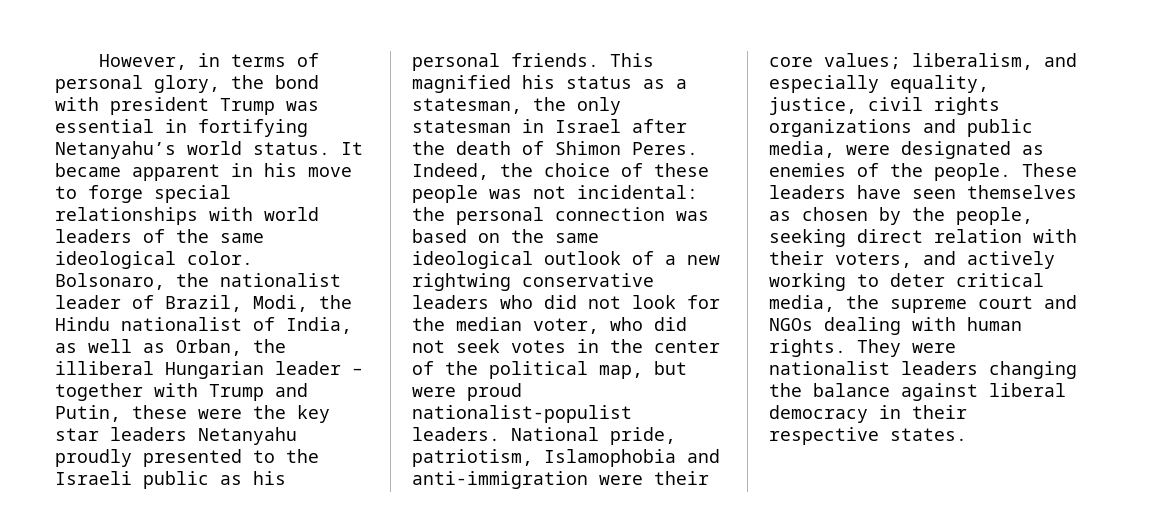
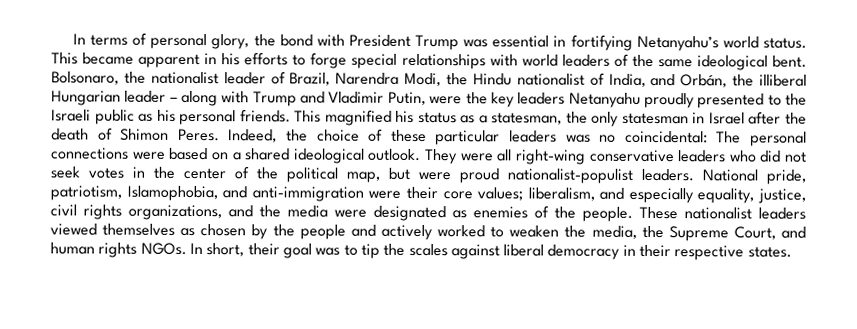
- However, in terms of personal glory, the bond with president Trump was essential in fortifying Netanyahu’s world status.
+ In terms of personal glory, the bond with President Trump was essential in fortifying Netanyahu’s world status.
- It became apparent in his move to forge special relationships with world leaders of the same ideological color.
+ This became apparent in his efforts to forge special relationships with world leaders of the same ideological bent.
- Bolsonaro, the nationalist leader of Brazil, Modi, the Hindu nationalist of India, as well as Orban, the illiberal Hungarian leader – together with Trump and Putin, these were the key star leaders Netanyahu proudly presented to the Israeli public as his personal friends.
+ Bolsonaro, the nationalist leader of Brazil, Narendra Modi, the Hindu nationalist of India, and Orbán, the illiberal Hungarian leader – along with Trump and Vladimir Putin, were the key leaders Netanyahu proudly presented to the Israeli public as his personal friends.
- Indeed, the choice of these people was not incidental: the personal connection was based on the same ideological outlook of a new rightwing conservative leaders who did not look for the median voter, who did not seek votes in the center of the political map, but were proud nationalist-populist leaders.
+ Indeed, the choice of these particular leaders was no coincidental: The personal connections were based on a shared ideological outlook. They were all right-wing conservative leaders who did not seek votes in the center of the political map, but were proud nationalist-populist leaders.
- National pride, patriotism, Islamophobia and anti-immigration were their core values; liberalism, and especially equality, justice, civil rights organizations and public media, were designated as enemies of the people.
+ National pride, patriotism, Islamophobia, and anti-immigration were their core values; liberalism, and especially equality, justice, civil rights organizations, and the media were designated as enemies of the people.
- These leaders have seen themselves as chosen by the people, seeking direct relation with their voters, and actively working to deter critical media, the supreme court and NGOs dealing with human rights. They were nationalist leaders changing the balance against liberal democracy in their respective states.
+ These nationalist leaders viewed themselves as chosen by the people and actively worked to weaken the media, the Supreme Court, and human rights NGOs. In short, their goal was to tip the scales against liberal democracy in their respective states.

